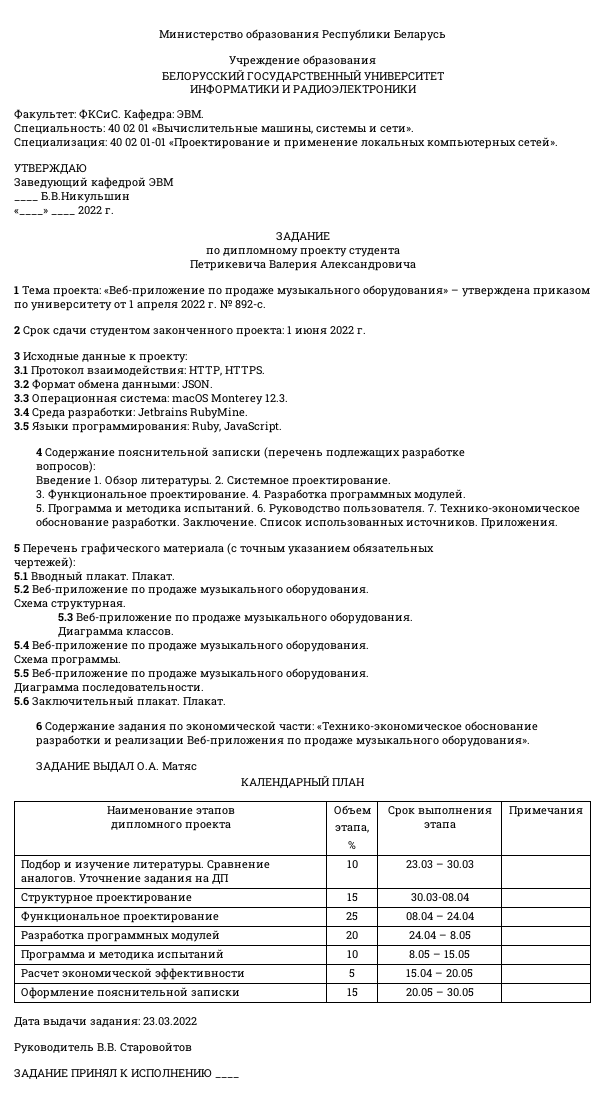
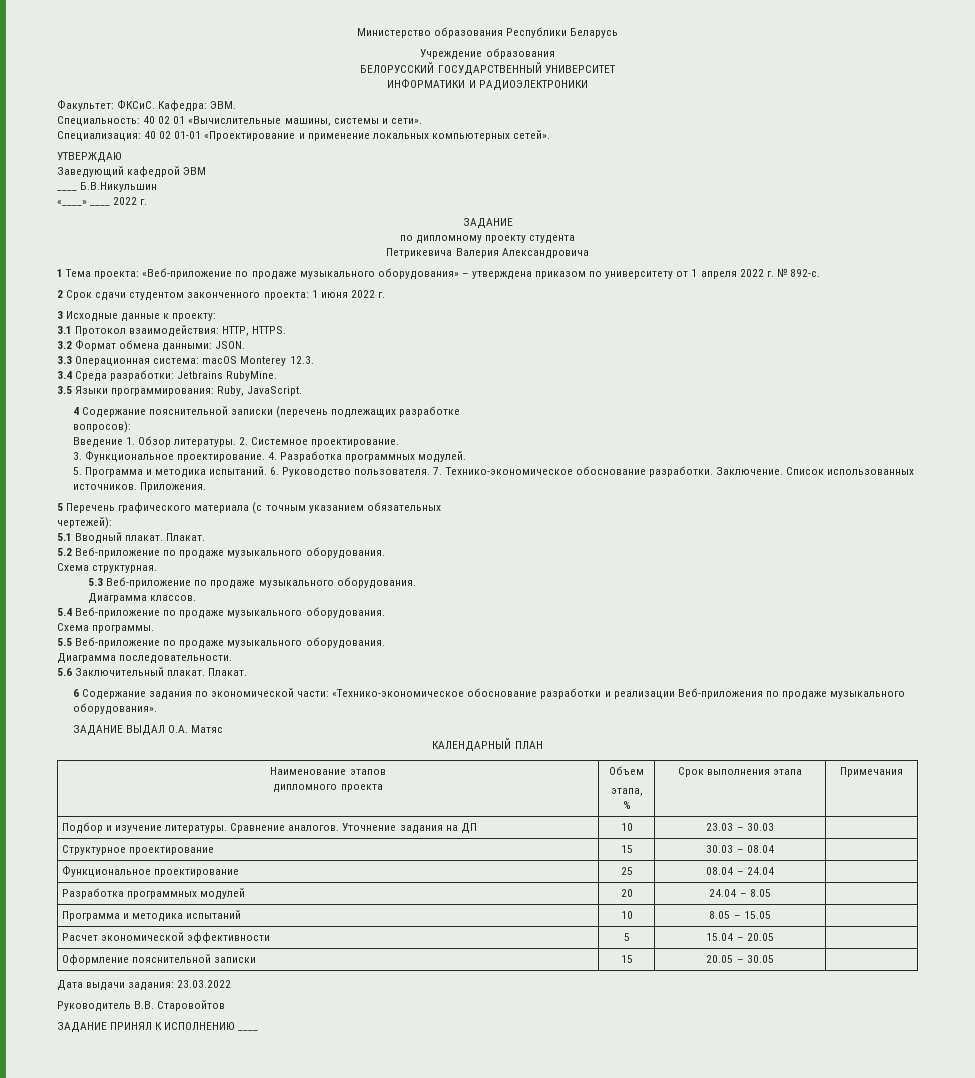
- Структурное проектирование | 15 | 30.03-08.04 |
+ Структурное проектирование | 15 | 30.03 – 08.04 |

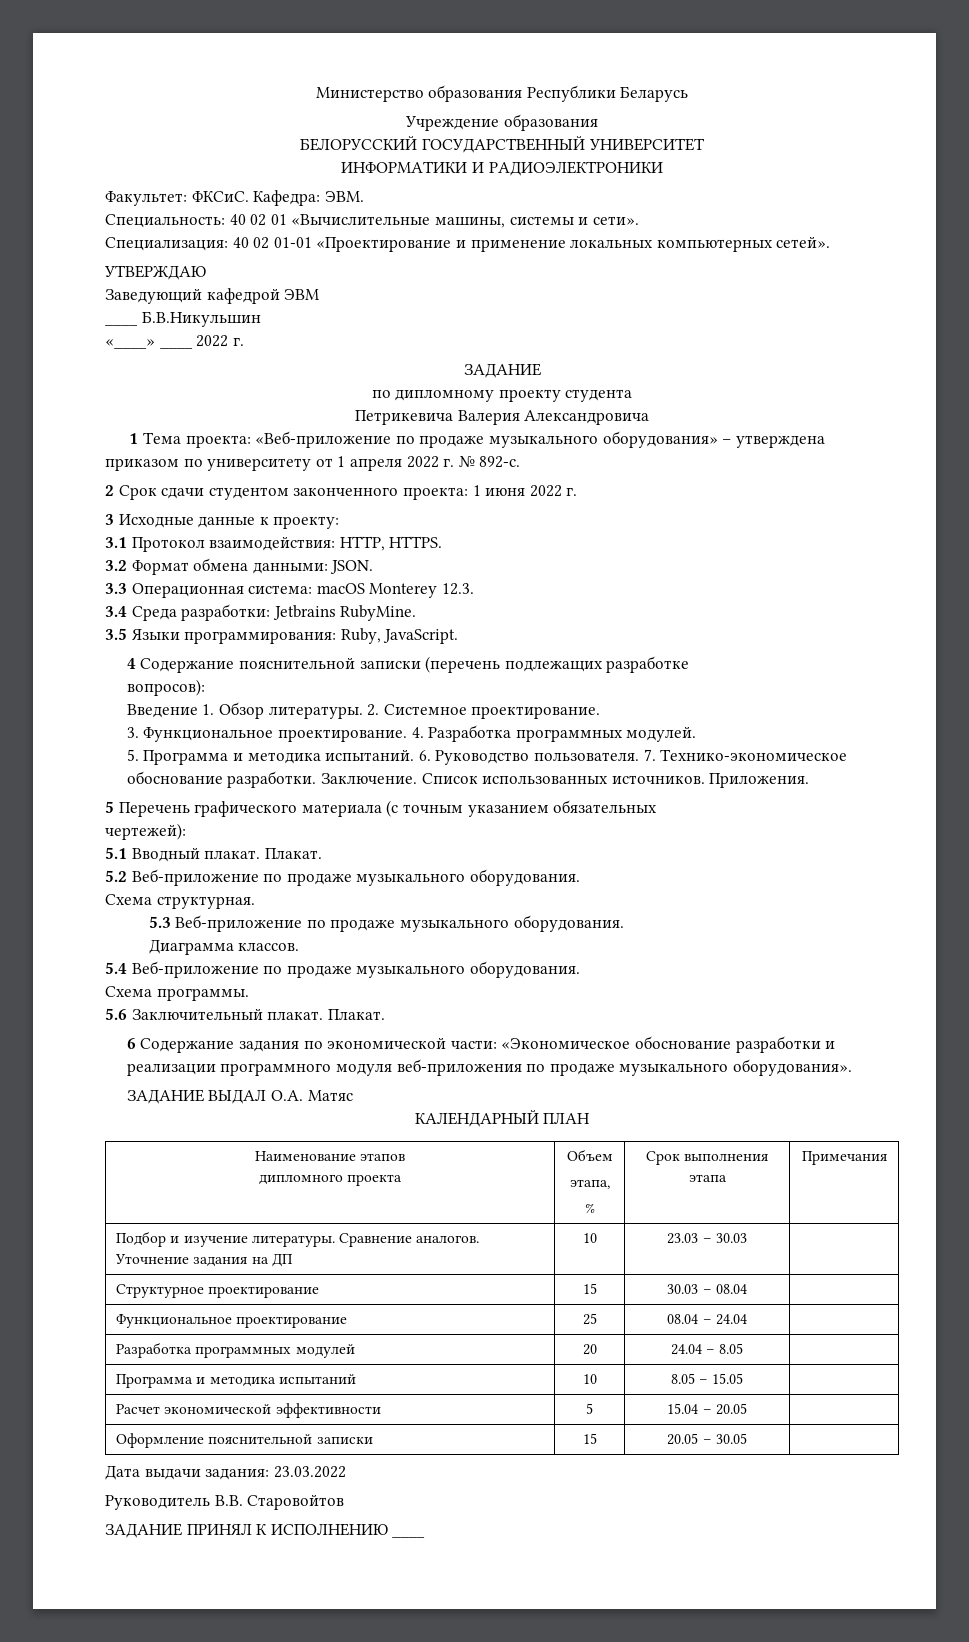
- 5.5 Веб-приложение по продаже музыкального оборудования.
- Диаграмма последовательности.
- 6 Содержание задания по экономической части: «Технико-экономическое обоснование разработки и реализации Веб-приложения по продаже музыкального оборудования».
+ 6 Содержание задания по экономической части: «Экономическое обоснование разработки и реализации программного модуля веб-приложения по продаже музыкального оборудования».

